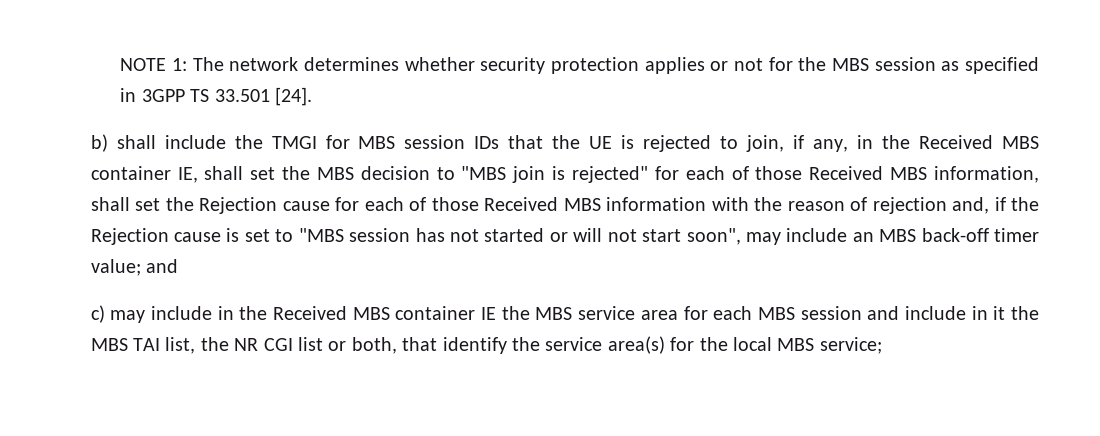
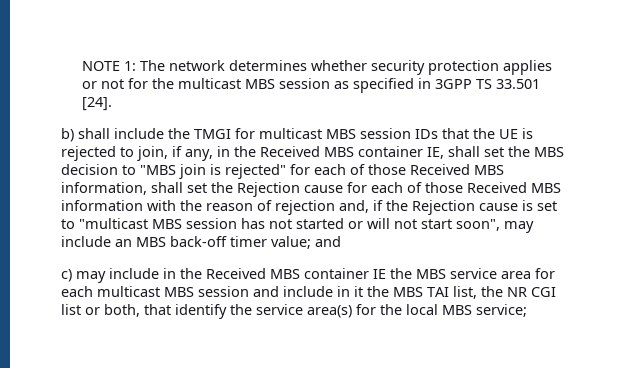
- NOTE 1: The network determines whether security protection applies or not for the MBS session as specified in 3GPP TS 33.501 [24].
+ NOTE 1: The network determines whether security protection applies or not for the multicast MBS session as specified in 3GPP TS 33.501 [24].
- b) shall include the TMGI for MBS session IDs that the UE is rejected to join, if any, in the Received MBS container IE, shall set the MBS decision to "MBS join is rejected" for each of those Received MBS information, shall set the Rejection cause for each of those Received MBS information with the reason of rejection and, if the Rejection cause is set to "MBS session has not started or will not start soon", may include an MBS back-off timer value;
+ b) shall include the TMGI for multicast MBS session IDs that the UE is rejected to join, if any, in the Received MBS container IE, shall set the MBS decision to "MBS join is rejected" for each of those Received MBS information, shall set the Rejection cause for each of those Received MBS information with the reason of rejection and, if the Rejection cause is set to "multicast MBS session has not started or will not start soon", may include an MBS back-off timer value;
- c) may include in the Received MBS container IE the MBS service area for each MBS session and include in it the MBS TAI list, the NR CGI list or both, that identify the service area(s) for the local MBS service;
+ c) may include in the Received MBS container IE the MBS service area for each multicast MBS session and include in it the MBS TAI list, the NR CGI list or both, that identify the service area(s) for the local MBS service;

